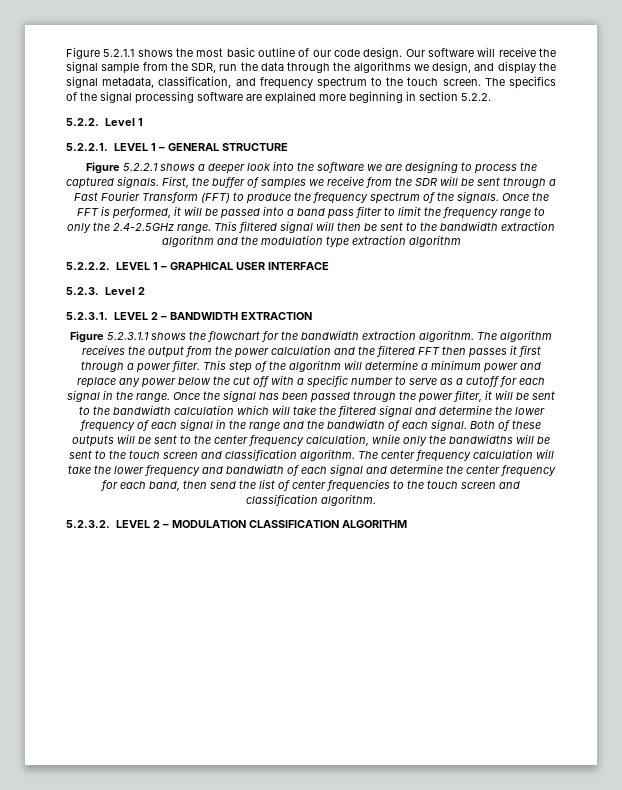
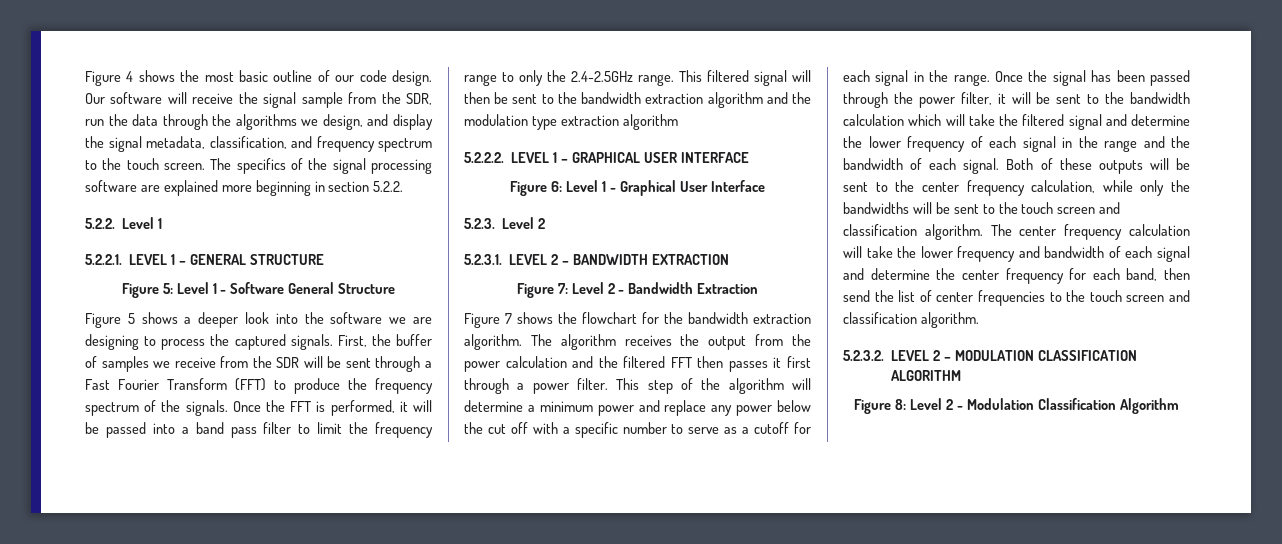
- Figure 5.2.1.1 shows the most basic outline of our code design.
+ Figure 4 shows the most basic outline of our code design.
- Figure 5.2.2.1 shows a deeper look into the software we are designing to process the captured signals.
+ Figure 5: Level 1 - Software General Structure
+ Figure 5 shows a deeper look into the software we are designing to process the captured signals.
+ Figure 6: Level 1 - Graphical User Interface
- Figure 5.2.3.1.1 shows the flowchart for the bandwidth extraction algorithm.
+ Figure 7: Level 2 - Bandwidth Extraction
+ Figure 7 shows the flowchart for the bandwidth extraction algorithm.
+ Figure 8: Level 2 - Modulation Classification Algorithm

